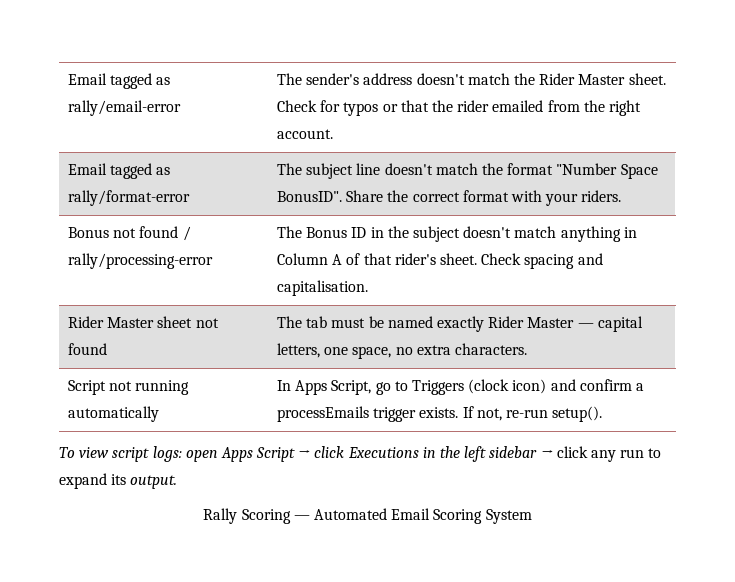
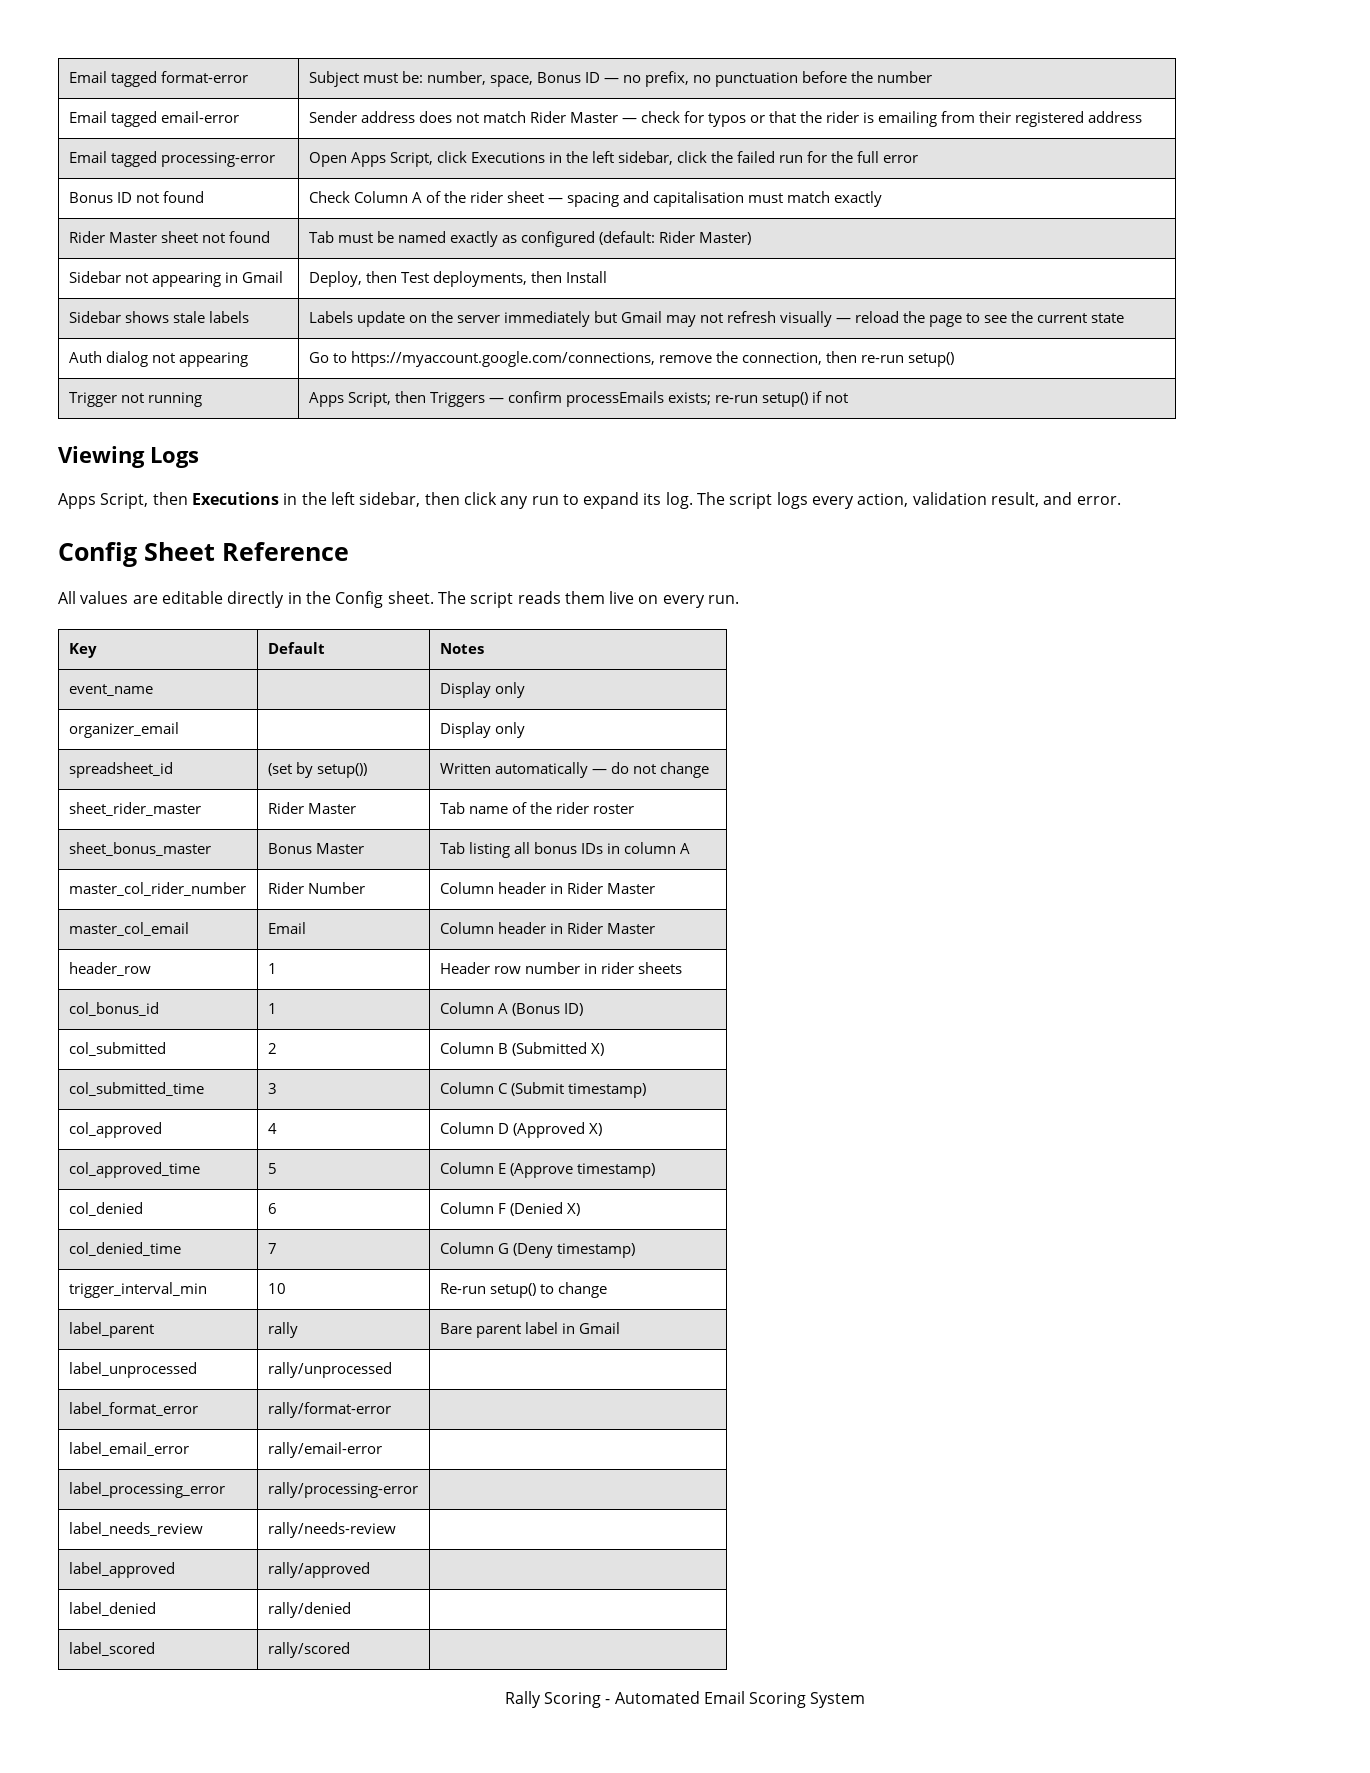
- Email tagged as rally/email-error | The sender's address doesn't match the Rider Master sheet. Check for typos or that the rider emailed from the right account.
- Email tagged as rally/format-error | The subject line doesn't match the format "Number Space BonusID". Share the correct format with your riders.
- Bonus not found / rally/processing-error | The Bonus ID in the subject doesn't match anything in Column A of that rider's sheet. Check spacing and capitalisation.
+ Email tagged format-error | Subject must be: number, space, Bonus ID — no prefix, no punctuation before the number
+ Email tagged email-error | Sender address does not match Rider Master — check for typos or that the rider is emailing from their registered address
+ Email tagged processing-error | Open Apps Script, click Executions in the left sidebar, click the failed run for the full error
+ Bonus ID not found | Check Column A of the rider sheet — spacing and capitalisation must match exactly
- Rider Master sheet not found | The tab must be named exactly Rider Master — capital letters, one space, no extra characters.
- Script not running automatically | In Apps Script, go to Triggers (clock icon) and confirm a processEmails trigger exists. If not, re-run setup().
- To view script logs: open Apps Script → click Executions in the left sidebar → click any run to expand its output.
+ Rider Master sheet not found | Tab must be named exactly as configured (default: Rider Master)
+ Sidebar not appearing in Gmail | Deploy, then Test deployments, then Install
+ Sidebar shows stale labels | Labels update on the server immediately but Gmail may not refresh visually — reload the page to see the current state
+ Auth dialog not appearing | Go to https://myaccount.google.com/connections, remove the connection, then re-run setup()
+ Trigger not running | Apps Script, then Triggers — confirm processEmails exists; re-run setup() if not
+ Viewing Logs
+ Apps Script, then Executions in the left sidebar, then click any run to expand its log. The script logs every action, validation result, and error.
+ Config Sheet Reference
+ All values are editable directly in the Config sheet. The script reads them live on every run.
+ Key | Default | Notes
+ event_name | | Display only
+ organizer_email | | Display only
+ spreadsheet_id | (set by setup()) | Written automatically — do not change
+ sheet_rider_master | Rider Master | Tab name of the rider roster
+ sheet_bonus_master | Bonus Master | Tab listing all bonus IDs in column A
+ master_col_rider_number | Rider Number | Column header in Rider Master
+ master_col_email | Email | Column header in Rider Master
+ header_row | 1 | Header row number in rider sheets
+ col_bonus_id | 1 | Column A (Bonus ID)
+ col_submitted | 2 | Column B (Submitted X)
+ col_submitted_time | 3 | Column C (Submit timestamp)
+ col_approved | 4 | Column D (Approved X)
+ col_approved_time | 5 | Column E (Approve timestamp)
+ col_denied | 6 | Column F (Denied X)
+ col_denied_time | 7 | Column G (Deny timestamp)
+ trigger_interval_min | 10 | Re-run setup() to change
+ label_parent | rally | Bare parent label in Gmail
+ label_unprocessed | rally/unprocessed |
+ label_format_error | rally/format-error |
+ label_email_error | rally/email-error |
+ label_processing_error | rally/processing-error |
+ label_needs_review | rally/needs-review |
+ label_approved | rally/approved |
+ label_denied | rally/denied |
+ label_scored | rally/scored |
- Rally Scoring — Automated Email Scoring System
+ Rally Scoring - Automated Email Scoring System

